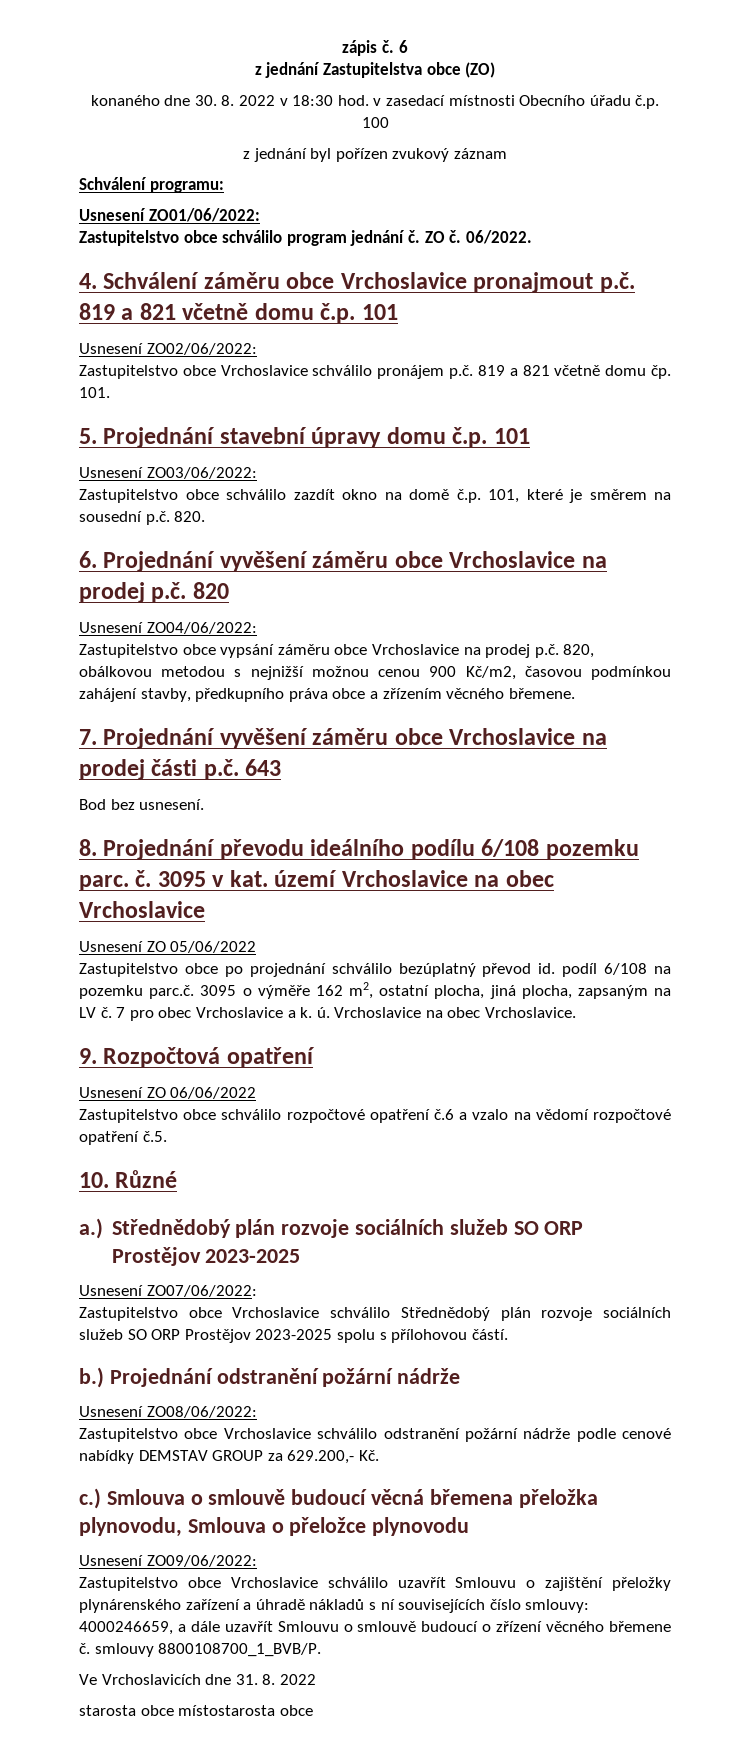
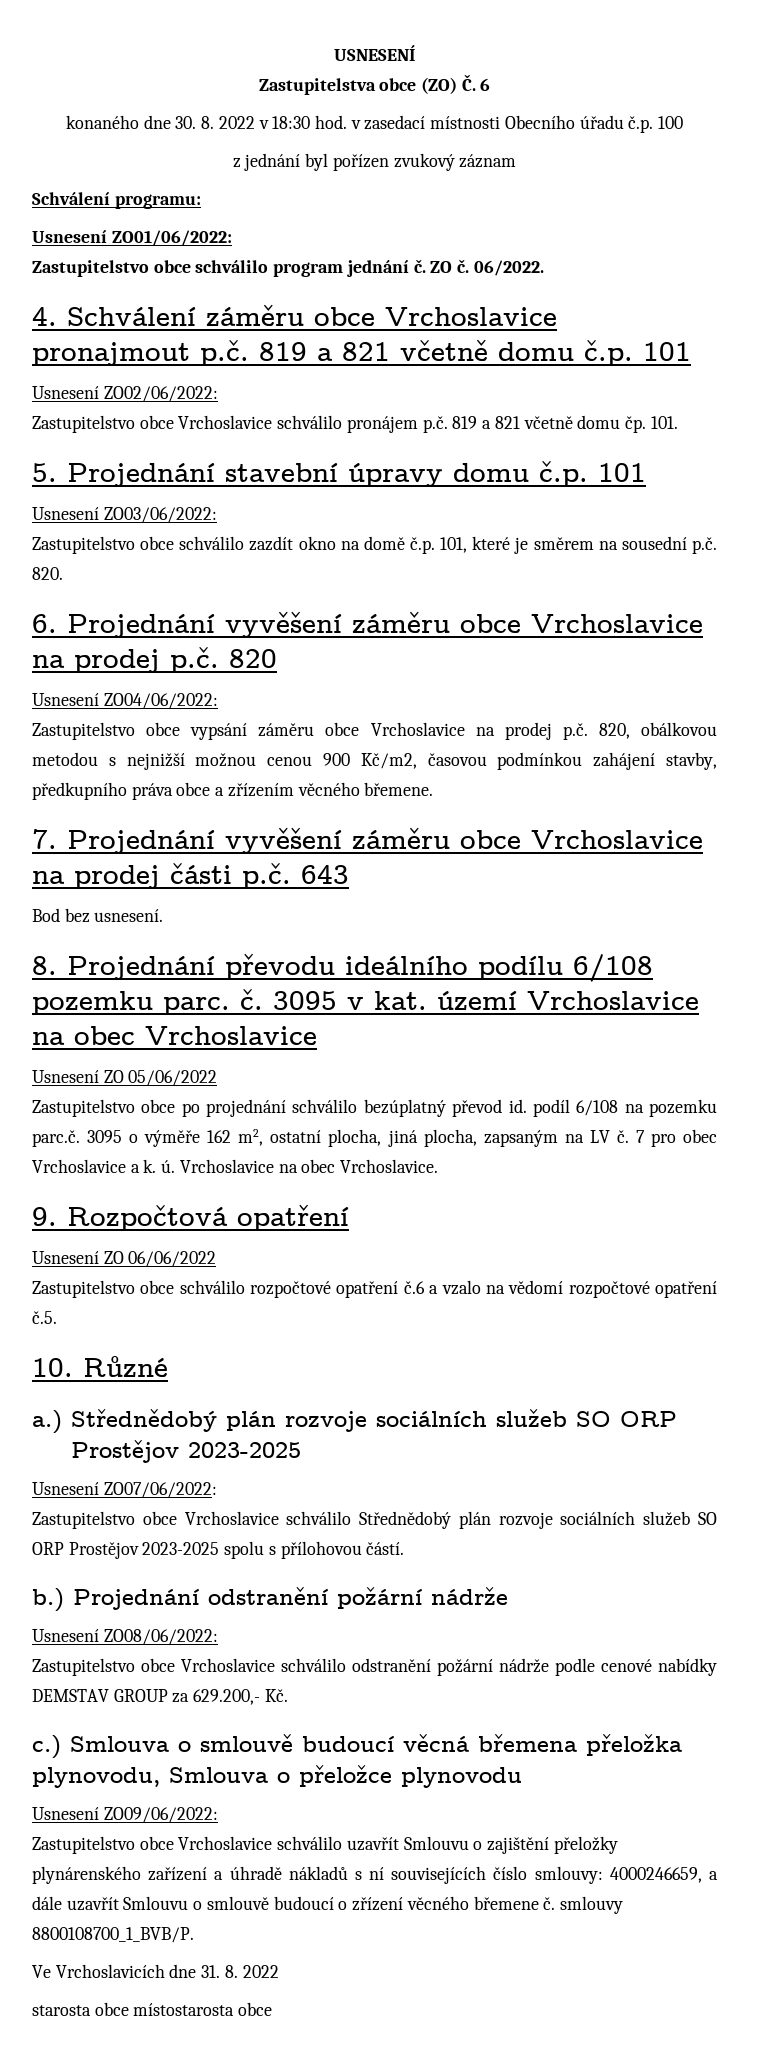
- zápis č. 6
- z jednání Zastupitelstva obce (ZO)
+ USNESENÍ
+ Zastupitelstva obce (ZO) Č. 6

